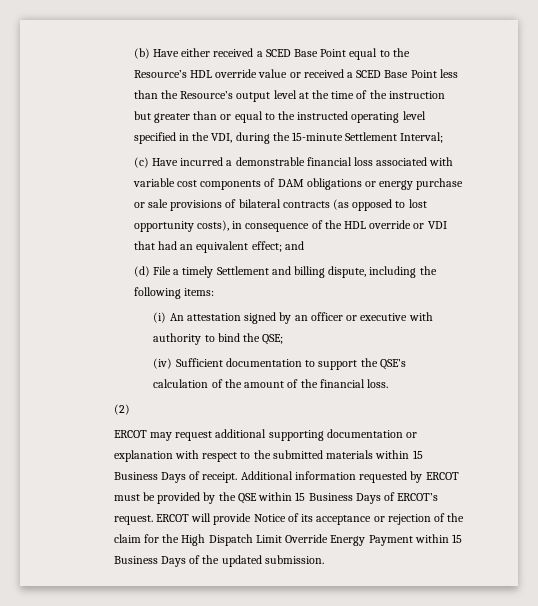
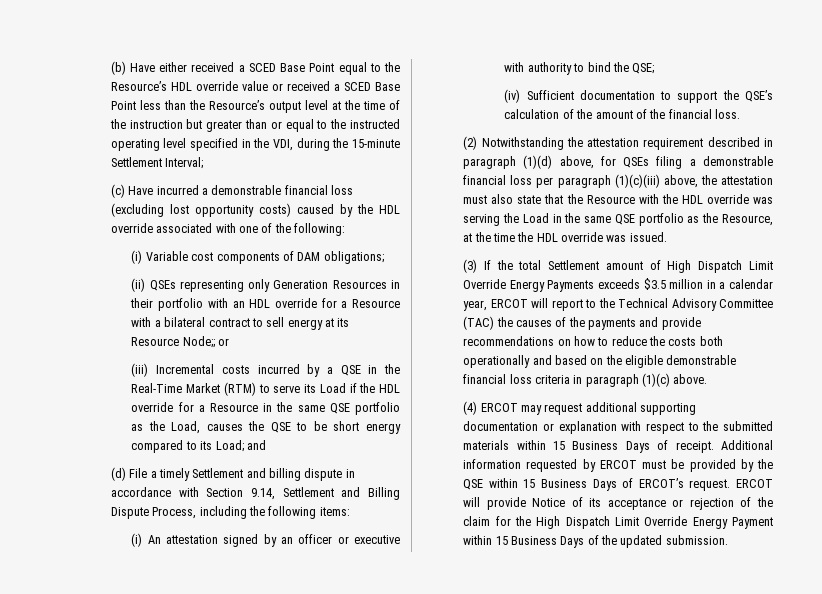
- (c) Have incurred a demonstrable financial loss associated with variable cost components of DAM obligations or energy purchase or sale provisions of bilateral contracts (as opposed to lost opportunity costs), in consequence of the HDL override or VDI that had an equivalent effect; and
+ (c) Have incurred a demonstrable financial loss (excluding lost opportunity costs) caused by the HDL override associated with one of the following:
+ (i) Variable cost components of DAM obligations;
+ (ii) QSEs representing only Generation Resources in their portfolio with an HDL override for a Resource with a bilateral contract to sell energy at its Resource Node;; or
+ (iii) Incremental costs incurred by a QSE in the Real-Time Market (RTM) to serve its Load if the HDL override for a Resource in the same QSE portfolio as the Load, causes the QSE to be short energy compared to its Load; and
- (d) File a timely Settlement and billing dispute, including the following items:
+ (d) File a timely Settlement and billing dispute in accordance with Section 9.14, Settlement and Billing Dispute Process, including the following items:
- (2)
- ERCOT may request additional supporting documentation or explanation with respect to the submitted materials within 15 Business Days of receipt.
+ (2) Notwithstanding the attestation requirement described in paragraph (1)(d) above, for QSEs filing a demonstrable financial loss per paragraph (1)(c)(iii) above, the attestation must also state that the Resource with the HDL override was serving the Load in the same QSE portfolio as the Resource, at the time the HDL override was issued.
+ (3) If the total Settlement amount of High Dispatch Limit Override Energy Payments exceeds $3.5 million in a calendar year, ERCOT will report to the Technical Advisory Committee (TAC) the causes of the payments and provide recommendations on how to reduce the costs both operationally and based on the eligible demonstrable financial loss criteria in paragraph (1)(c) above.
+ (4) ERCOT may request additional supporting documentation or explanation with respect to the submitted materials within 15 Business Days of receipt.

